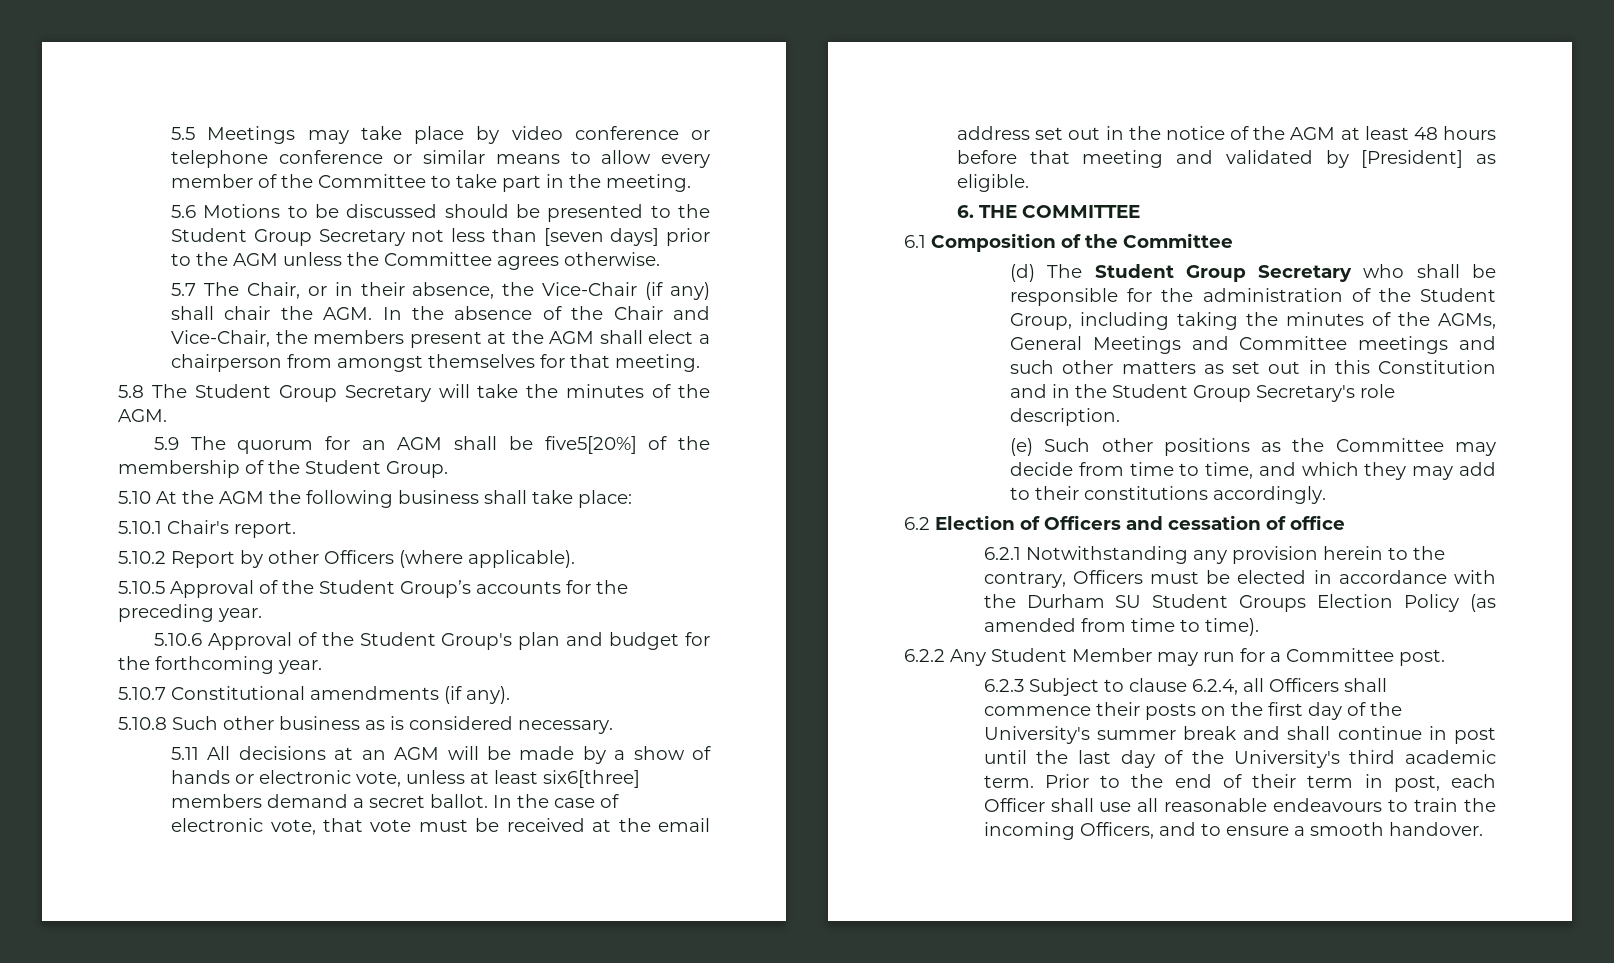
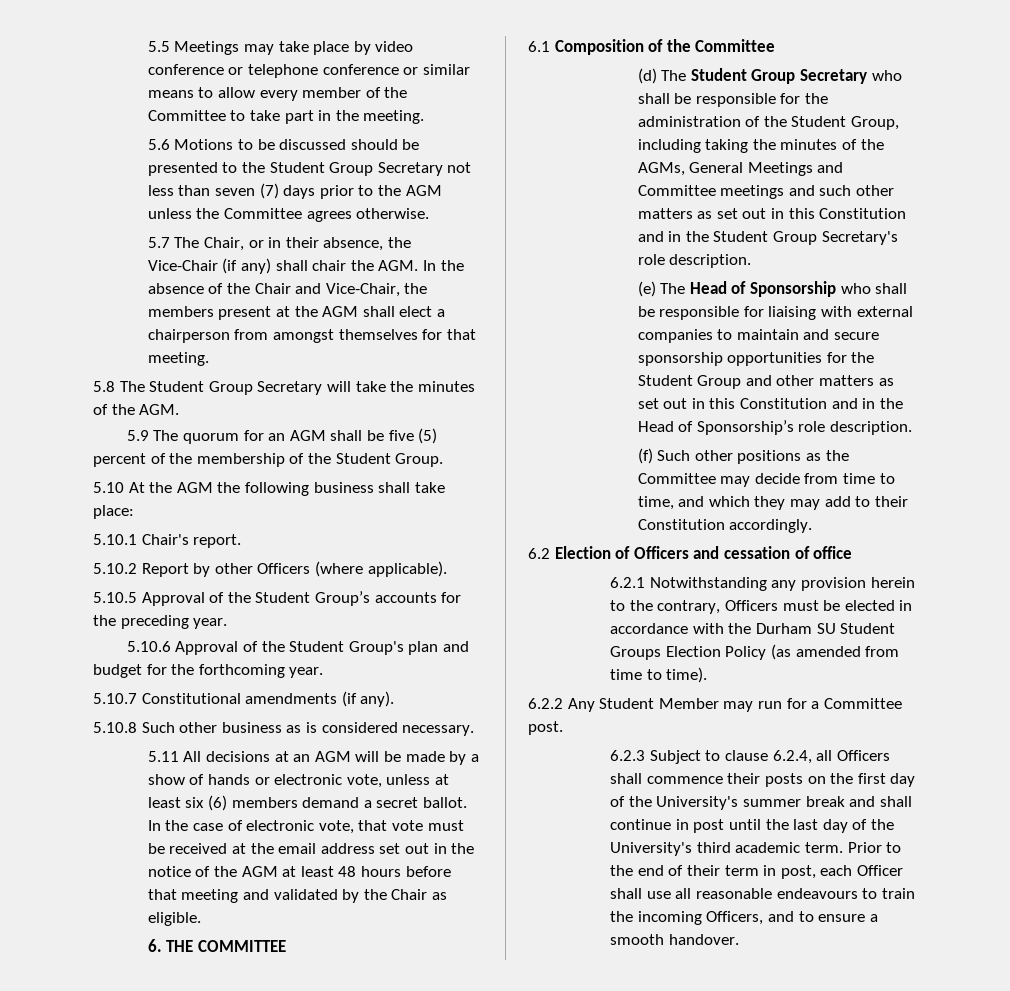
- 5.6 Motions to be discussed should be presented to the Student Group Secretary not less than [seven days] prior to the AGM unless the Committee agrees otherwise.
+ 5.6 Motions to be discussed should be presented to the Student Group Secretary not less than seven (7) days prior to the AGM unless the Committee agrees otherwise.
- 5.9 The quorum for an AGM shall be five5[20%] of the membership of the Student Group.
+ 5.9 The quorum for an AGM shall be five (5) percent of the membership of the Student Group.
- 5.11 All decisions at an AGM will be made by a show of hands or electronic vote, unless at least six6[three] members demand a secret ballot.
+ 5.11 All decisions at an AGM will be made by a show of hands or electronic vote, unless at least six (6) members demand a secret ballot.
- In the case of electronic vote, that vote must be received at the email address set out in the notice of the AGM at least 48 hours before that meeting and validated by [President] as eligible.
+ In the case of electronic vote, that vote must be received at the email address set out in the notice of the AGM at least 48 hours before that meeting and validated by the Chair as eligible.
- (e) Such other positions as the Committee may decide from time to time, and which they may add to their constitutions accordingly.
+ (e) The Head of Sponsorship who shall be responsible for liaising with external companies to maintain and secure sponsorship opportunities for the Student Group and other matters as set out in this Constitution and in the Head of Sponsorship’s role description.
+ (f) Such other positions as the Committee may decide from time to time, and which they may add to their Constitution accordingly.

